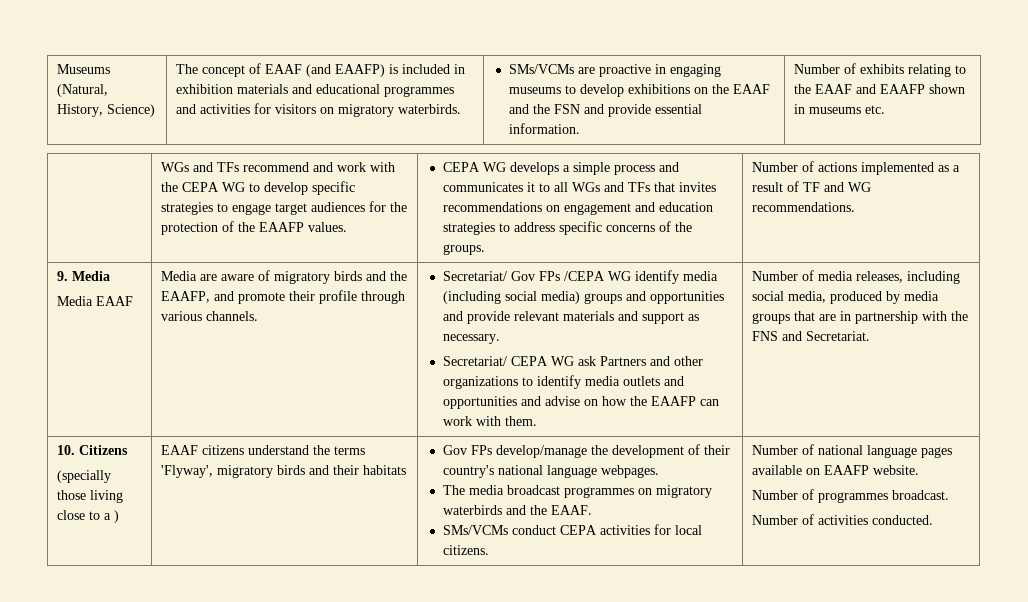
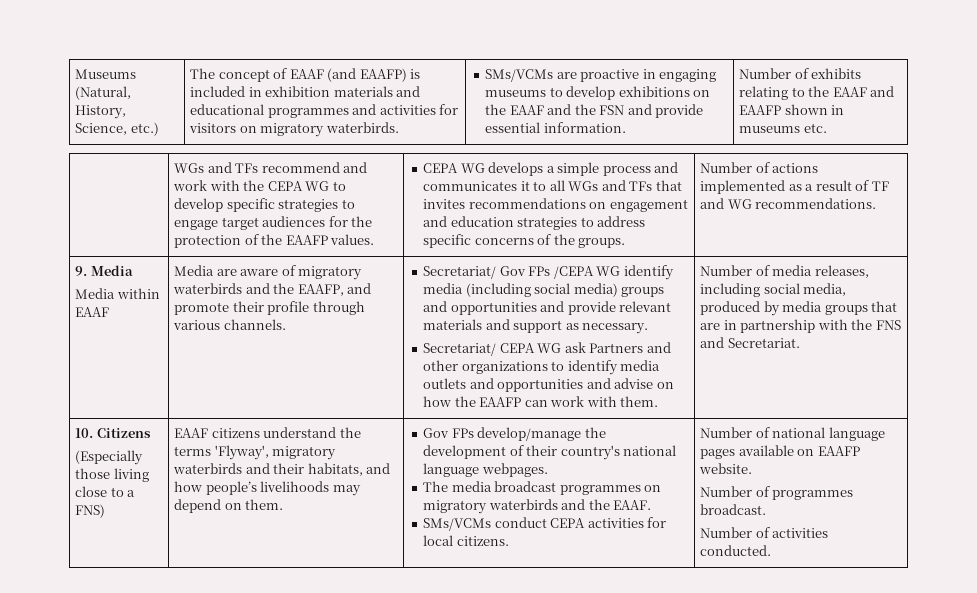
- Museums (Natural, History, Science)
+ Museums (Natural, History, Science, etc.)
- Media EAAF
+ Media within EAAF
- Media are aware of migratory birds and the EAAFP, and promote their profile through various channels.
+ Media are aware of migratory waterbirds and the EAAFP, and promote their profile through various channels.
- (specially those living close to a )
+ (Especially those living close to a FNS)
- EAAF citizens understand the terms 'Flyway', migratory birds and their habitats
+ EAAF citizens understand the terms 'Flyway', migratory waterbirds and their habitats, and how people’s livelihoods may depend on them.

